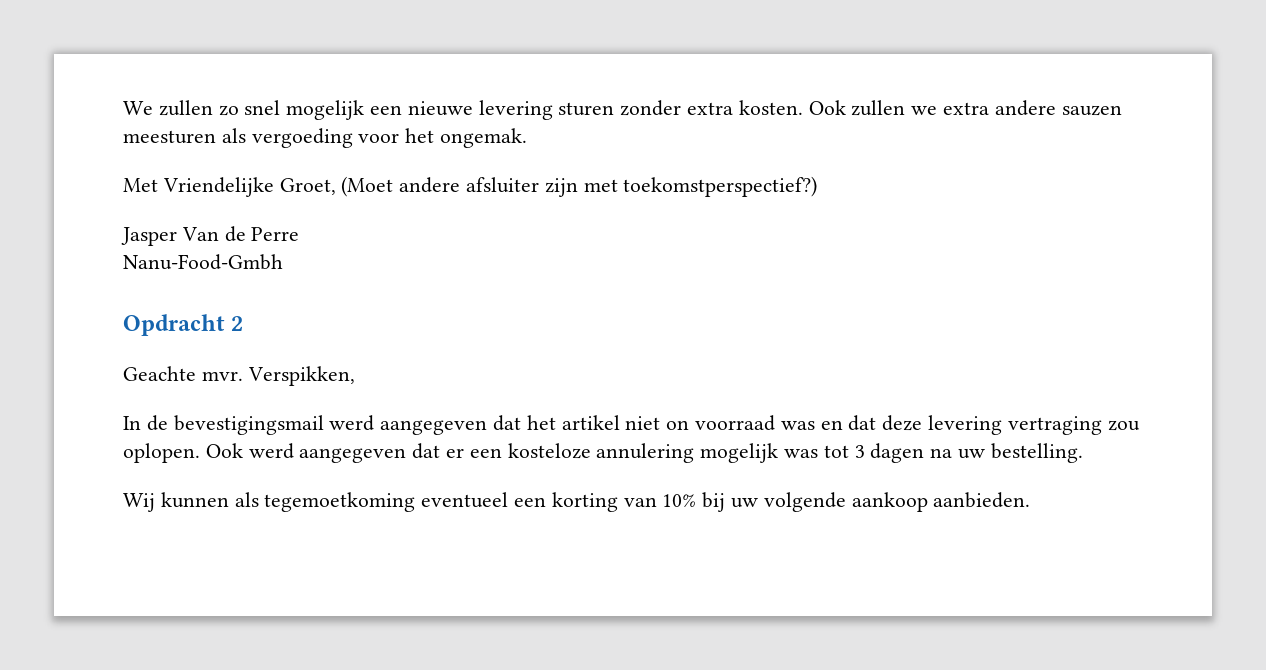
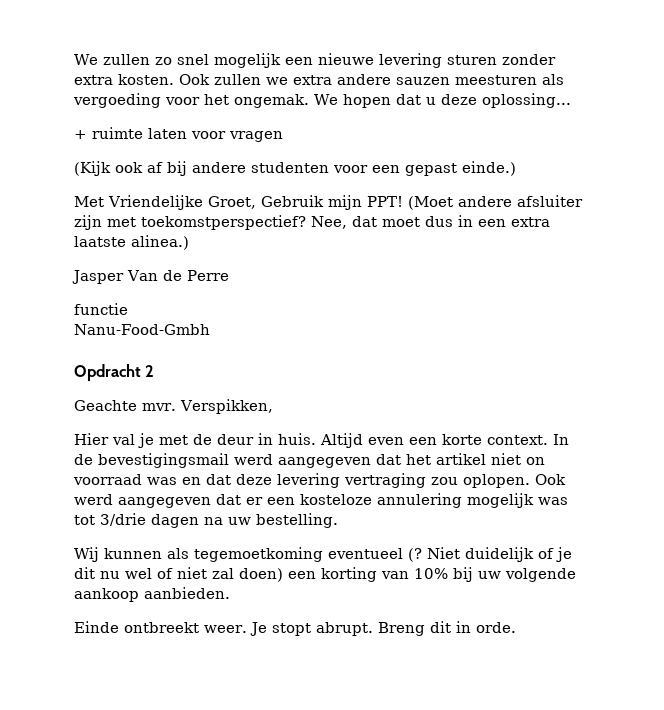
+ We hopen dat u deze oplossing...
+ + ruimte laten voor vragen
+ (Kijk ook af bij andere studenten voor een gepast einde.)
- Met Vriendelijke Groet, (Moet andere afsluiter zijn met toekomstperspectief?)
+ Met Vriendelijke Groet, Gebruik mijn PPT! (Moet andere afsluiter zijn met toekomstperspectief? Nee, dat moet dus in een extra laatste alinea.)
+ functie
+ Hier val je met de deur in huis. Altijd even een korte context.
- Ook werd aangegeven dat er een kosteloze annulering mogelijk was tot 3 dagen na uw bestelling.
+ Ook werd aangegeven dat er een kosteloze annulering mogelijk was tot 3/drie dagen na uw bestelling.
- Wij kunnen als tegemoetkoming eventueel een korting van 10% bij uw volgende aankoop aanbieden.
+ Wij kunnen als tegemoetkoming eventueel (? Niet duidelijk of je dit nu wel of niet zal doen) een korting van 10% bij uw volgende aankoop aanbieden.
+ Einde ontbreekt weer. Je stopt abrupt. Breng dit in orde.

